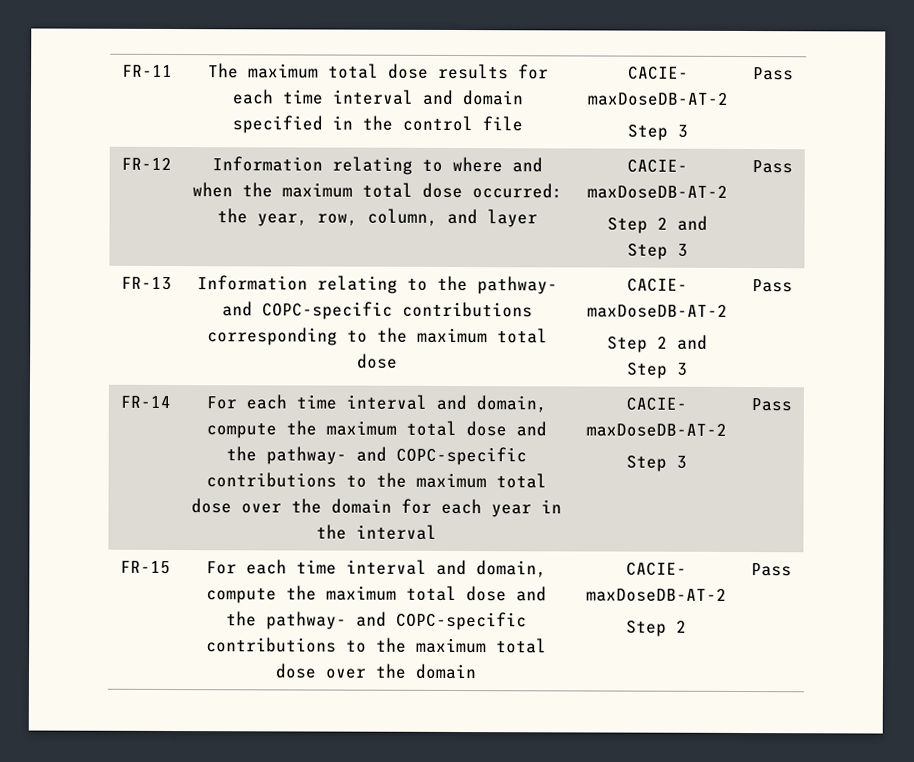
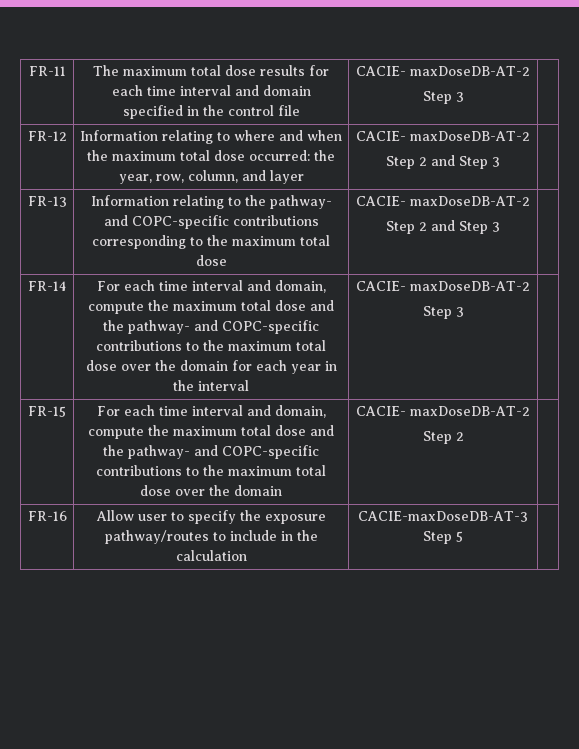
  FR-11 | The maximum total dose results for each time interval and domain specified in the control file | CACIE- maxDoseDB-AT-2
- Step 3 | Pass
+ Step 3 |
  FR-12 | Information relating to where and when the maximum total dose occurred: the year, row, column, and layer | CACIE- maxDoseDB-AT-2
- Step 2 and Step 3 | Pass
+ Step 2 and Step 3 |
  FR-13 | Information relating to the pathway- and COPC-specific contributions corresponding to the maximum total dose | CACIE- maxDoseDB-AT-2
- Step 2 and Step 3 | Pass
+ Step 2 and Step 3 |
  FR-14 | For each time interval and domain, compute the maximum total dose and the pathway- and COPC-specific contributions to the maximum total dose over the domain for each year in the interval | CACIE- maxDoseDB-AT-2
- Step 3 | Pass
+ Step 3 |
  FR-15 | For each time interval and domain, compute the maximum total dose and the pathway- and COPC-specific contributions to the maximum total dose over the domain | CACIE- maxDoseDB-AT-2
- Step 2 | Pass
+ Step 2 |
+ FR-16 | Allow user to specify the exposure pathway/routes to include in the calculation | CACIE-maxDoseDB-AT-3 Step 5 |

